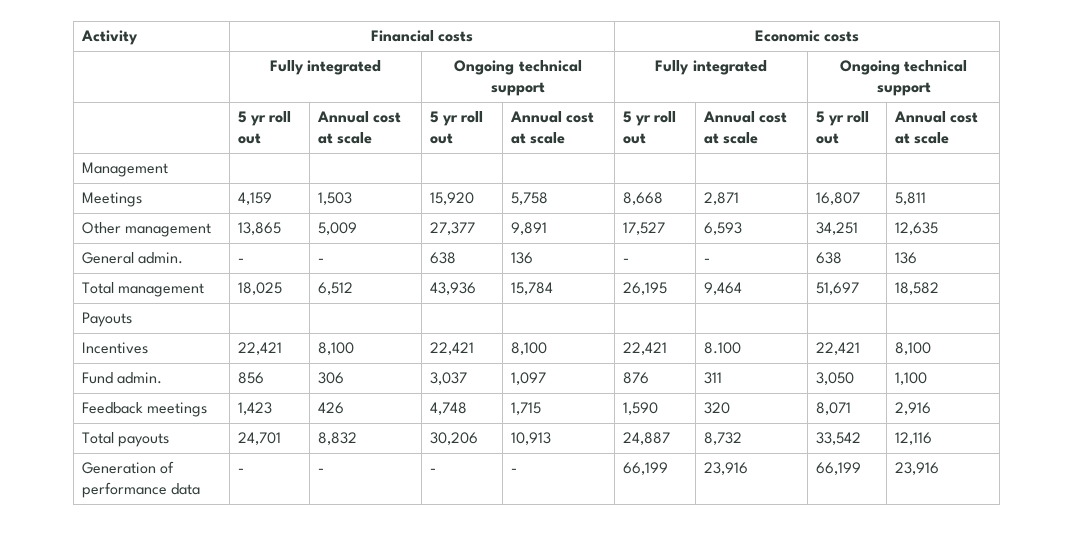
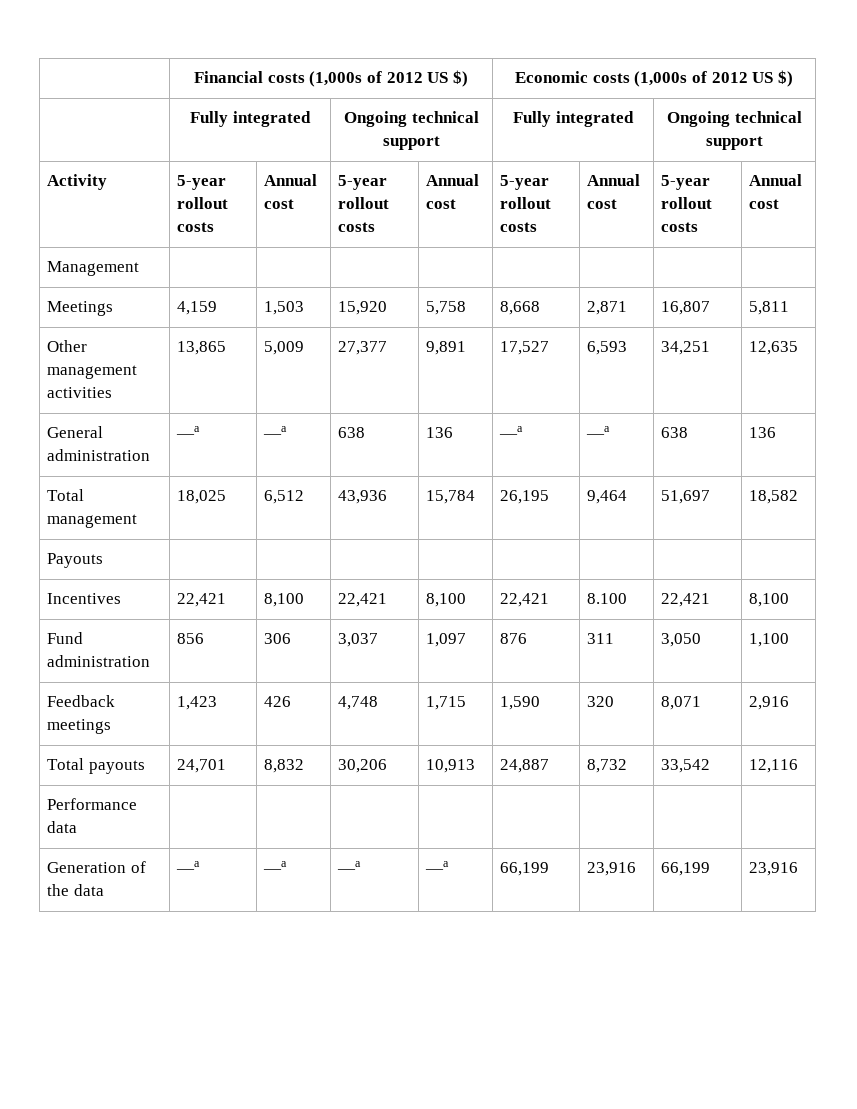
- Activity | Financial costs | Economic costs
+ | Financial costs (1,000s of 2012 US $) | Economic costs (1,000s of 2012 US $)
- | 5 yr roll out | Annual cost at scale | 5 yr roll out | Annual cost at scale | 5 yr roll out | Annual cost at scale | 5 yr roll out | Annual cost at scale
+ Activity | 5-year rollout costs | Annual cost | 5-year rollout costs | Annual cost | 5-year rollout costs | Annual cost | 5-year rollout costs | Annual cost
- Other management | 13,865 | 5,009 | 27,377 | 9,891 | 17,527 | 6,593 | 34,251 | 12,635
+ Other management activities | 13,865 | 5,009 | 27,377 | 9,891 | 17,527 | 6,593 | 34,251 | 12,635
- General admin. | - | - | 638 | 136 | - | - | 638 | 136
+ General administration | —a | —a | 638 | 136 | —a | —a | 638 | 136
- Fund admin. | 856 | 306 | 3,037 | 1,097 | 876 | 311 | 3,050 | 1,100
+ Fund administration | 856 | 306 | 3,037 | 1,097 | 876 | 311 | 3,050 | 1,100
+ Performance data | | | | | | | |
- Generation of performance data | - | - | - | - | 66,199 | 23,916 | 66,199 | 23,916
+ Generation of the data | —a | —a | —a | —a | 66,199 | 23,916 | 66,199 | 23,916

